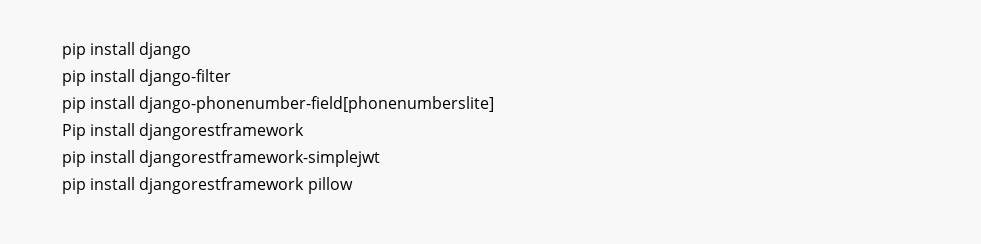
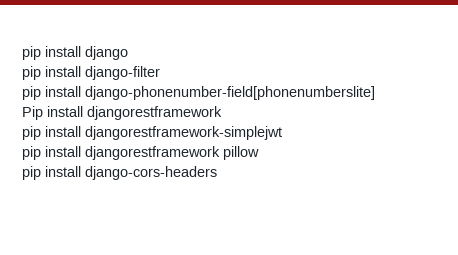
+ pip install django-cors-headers

